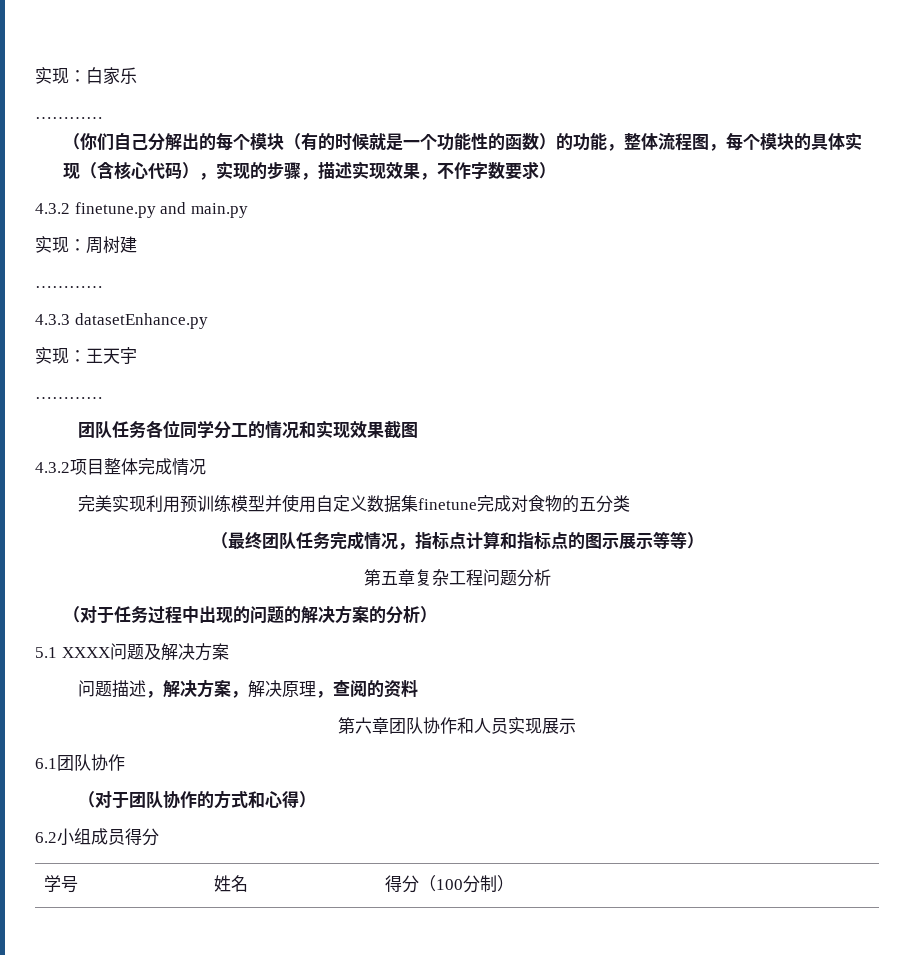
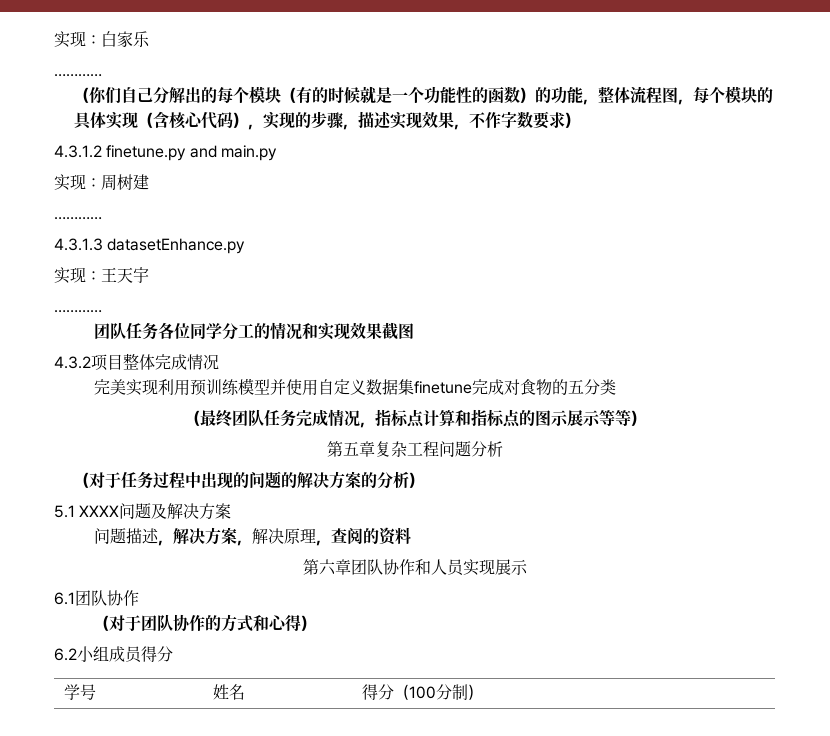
- 4.3.2 finetune.py and main.py
+ 4.3.1.2 finetune.py and main.py
- 4.3.3 datasetEnhance.py
+ 4.3.1.3 datasetEnhance.py

